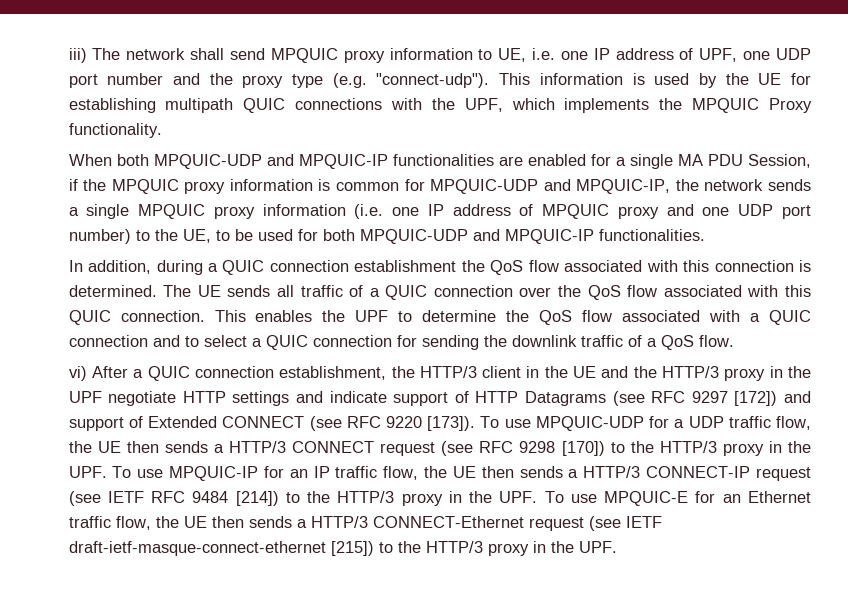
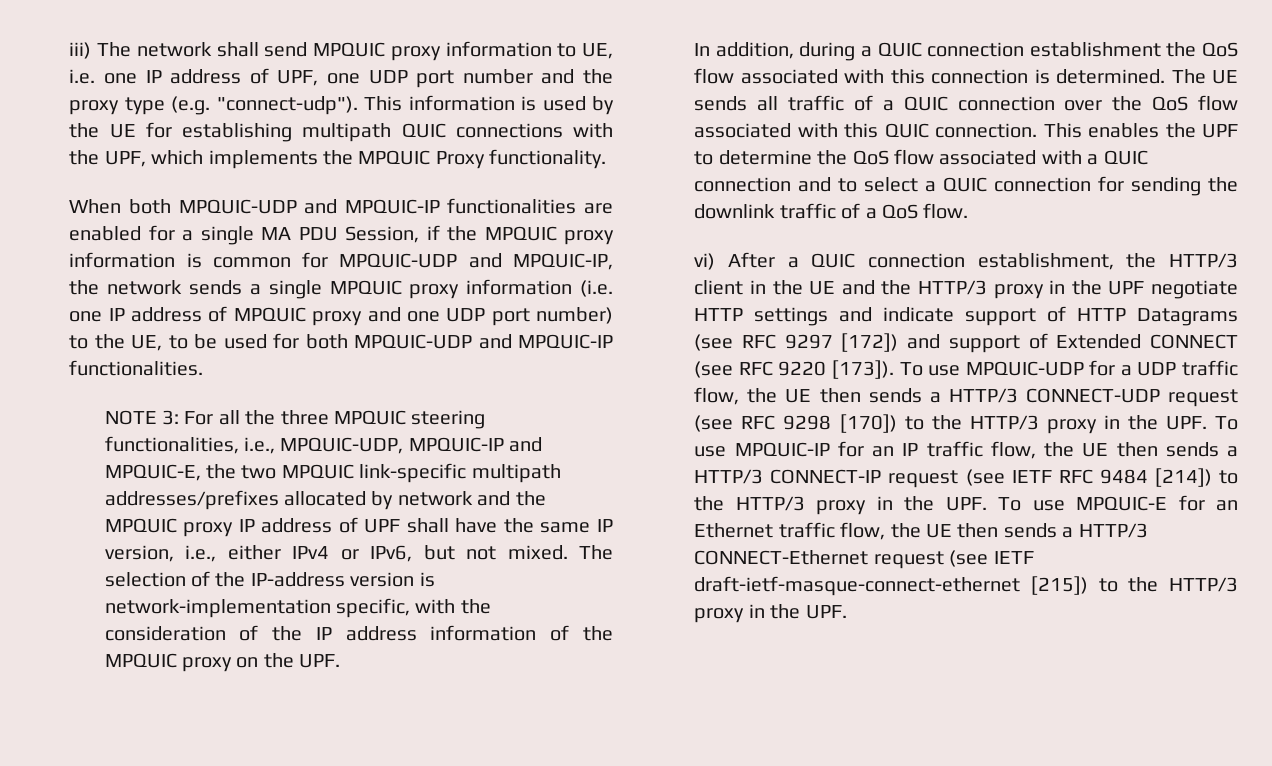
+ NOTE 3: For all the three MPQUIC steering functionalities, i.e., MPQUIC-UDP, MPQUIC-IP and MPQUIC-E, the two MPQUIC link-specific multipath addresses/prefixes allocated by network and the MPQUIC proxy IP address of UPF shall have the same IP version, i.e., either IPv4 or IPv6, but not mixed. The selection of the IP-address version is network-implementation specific, with the consideration of the IP address information of the MPQUIC proxy on the UPF.
- To use MPQUIC-UDP for a UDP traffic flow, the UE then sends a HTTP/3 CONNECT request (see RFC 9298 [170]) to the HTTP/3 proxy in the UPF. To use MPQUIC-IP for an IP traffic flow, the UE then sends a HTTP/3 CONNECT-IP request (see IETF RFC 9484 [214]) to the HTTP/3 proxy in the UPF. To use MPQUIC-E for an Ethernet traffic flow, the UE then sends a HTTP/3 CONNECT-Ethernet request (see IETF draft-ietf-masque-connect-ethernet [215]) to the HTTP/3 proxy in the UPF.
+ To use MPQUIC-UDP for a UDP traffic flow, the UE then sends a HTTP/3 CONNECT-UDP request (see RFC 9298 [170]) to the HTTP/3 proxy in the UPF. To use MPQUIC-IP for an IP traffic flow, the UE then sends a HTTP/3 CONNECT-IP request (see IETF RFC 9484 [214]) to the HTTP/3 proxy in the UPF. To use MPQUIC-E for an Ethernet traffic flow, the UE then sends a HTTP/3 CONNECT-Ethernet request (see IETF draft-ietf-masque-connect-ethernet [215]) to the HTTP/3 proxy in the UPF.

